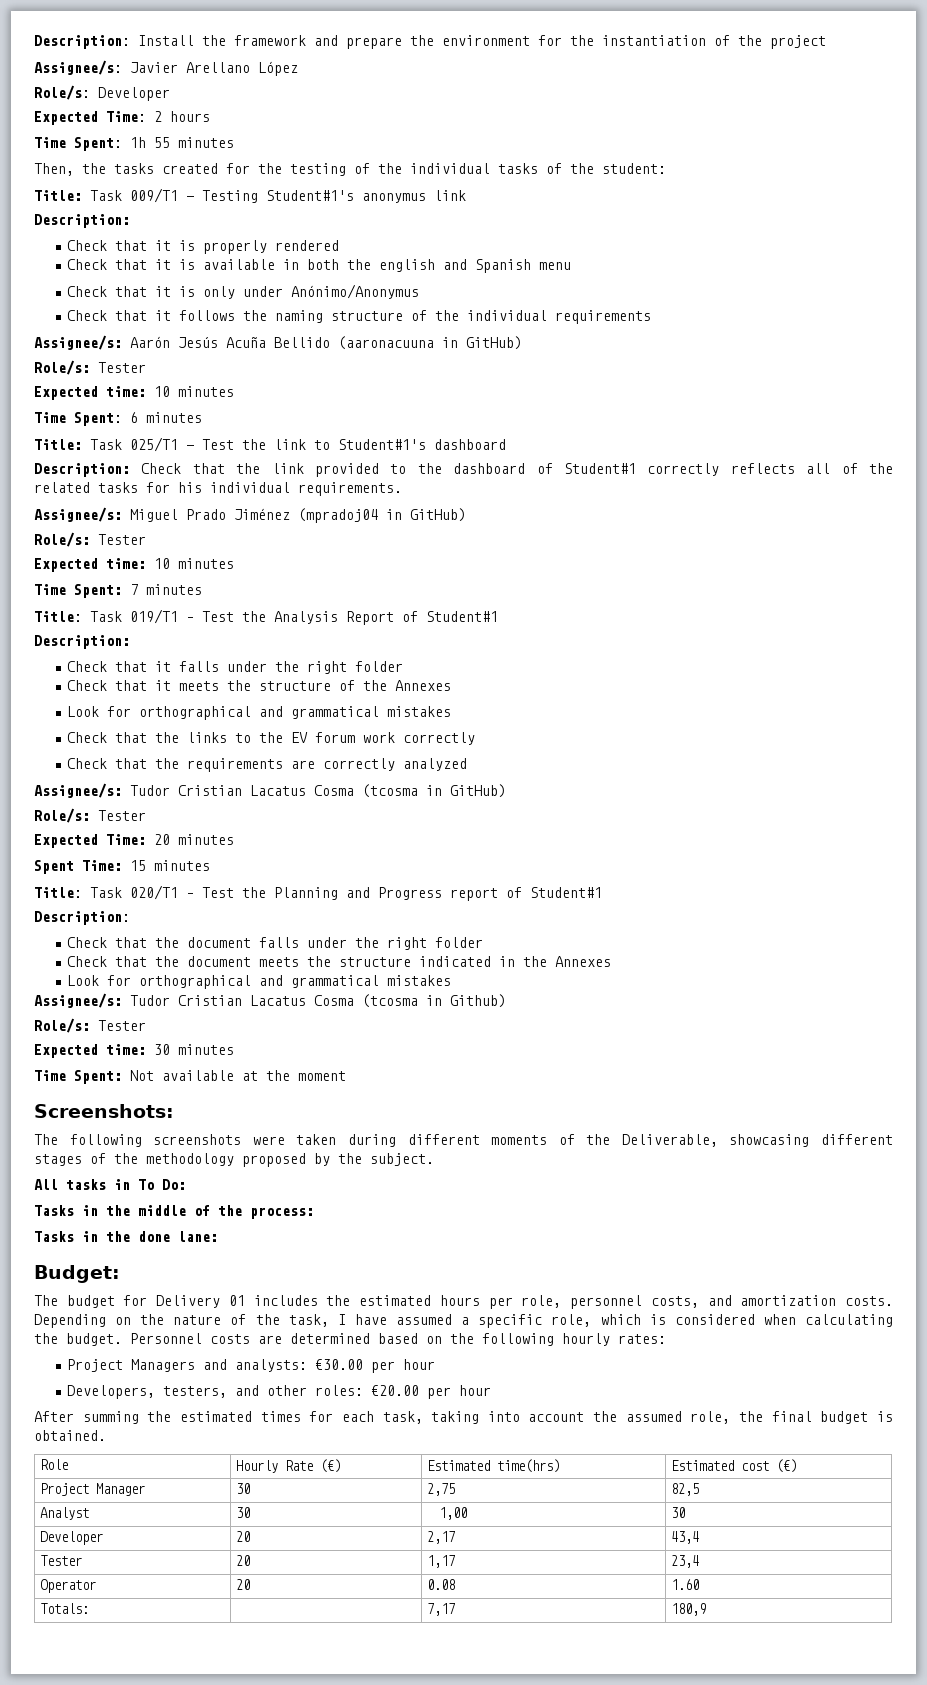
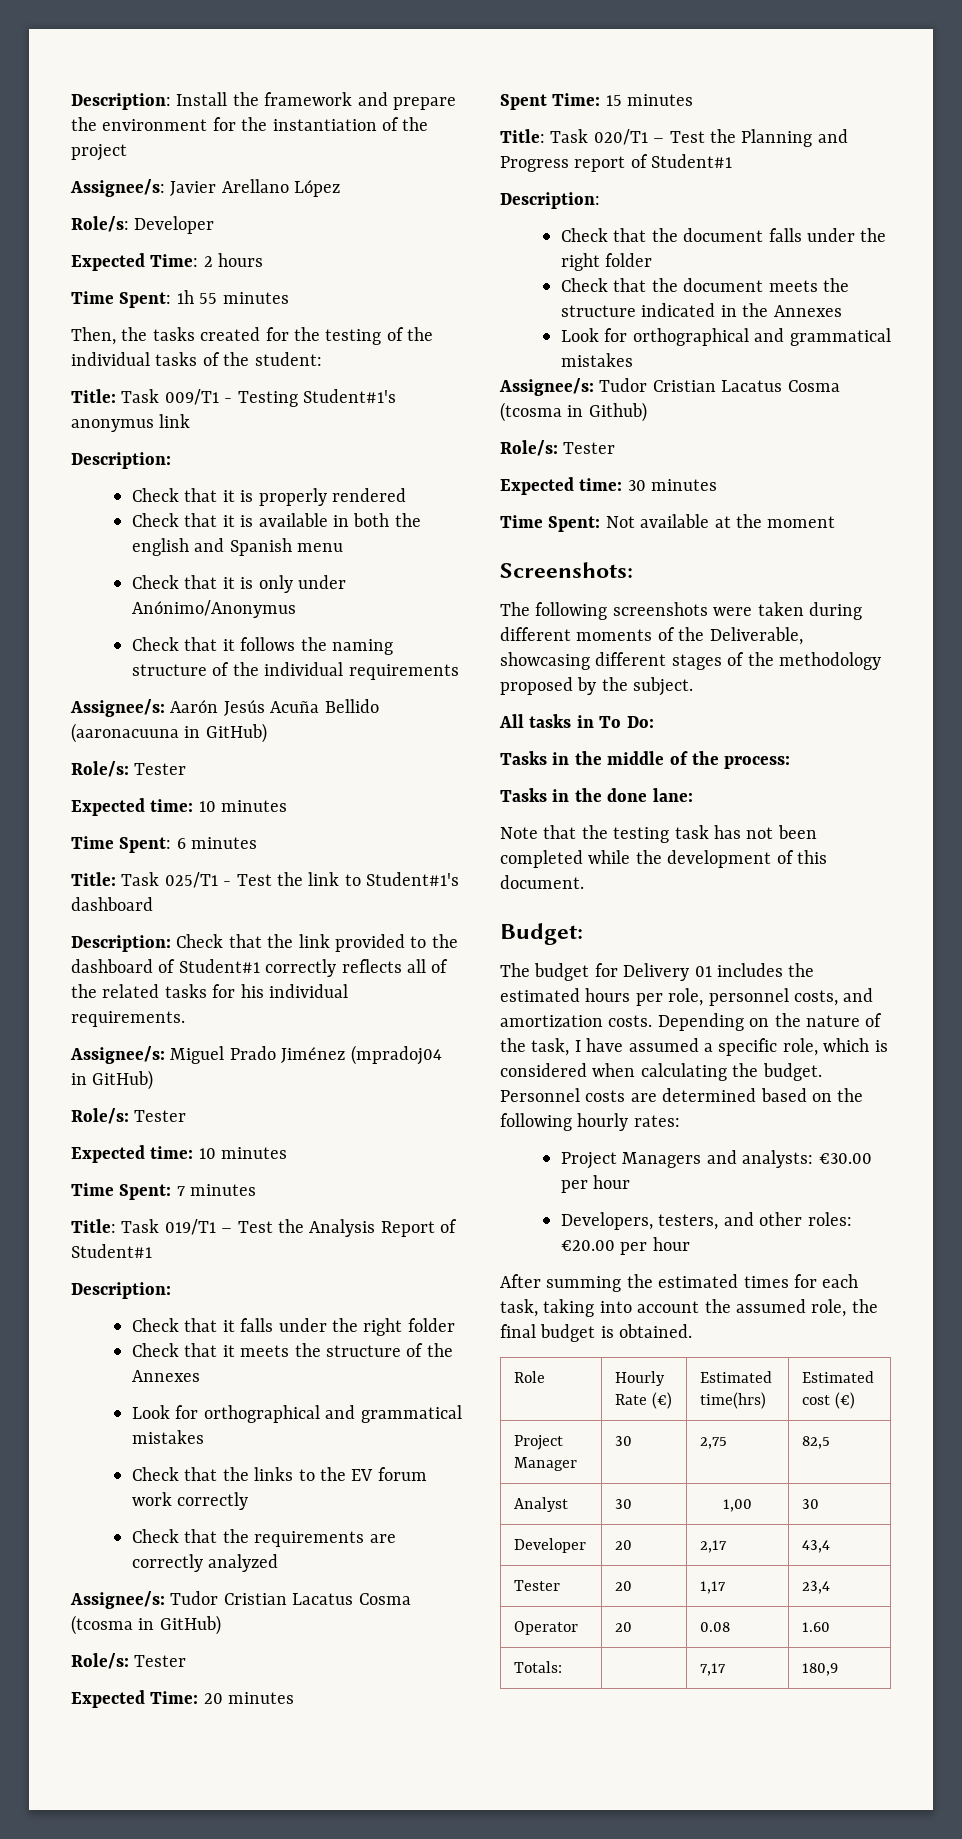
+ Note that the testing task has not been completed while the development of this document.

